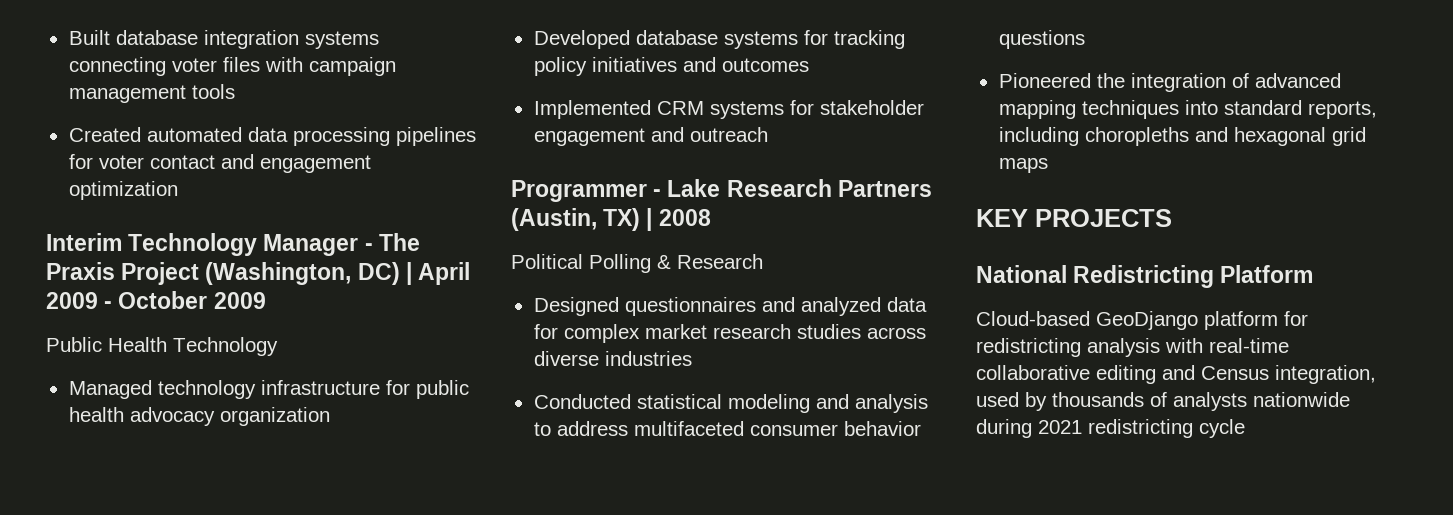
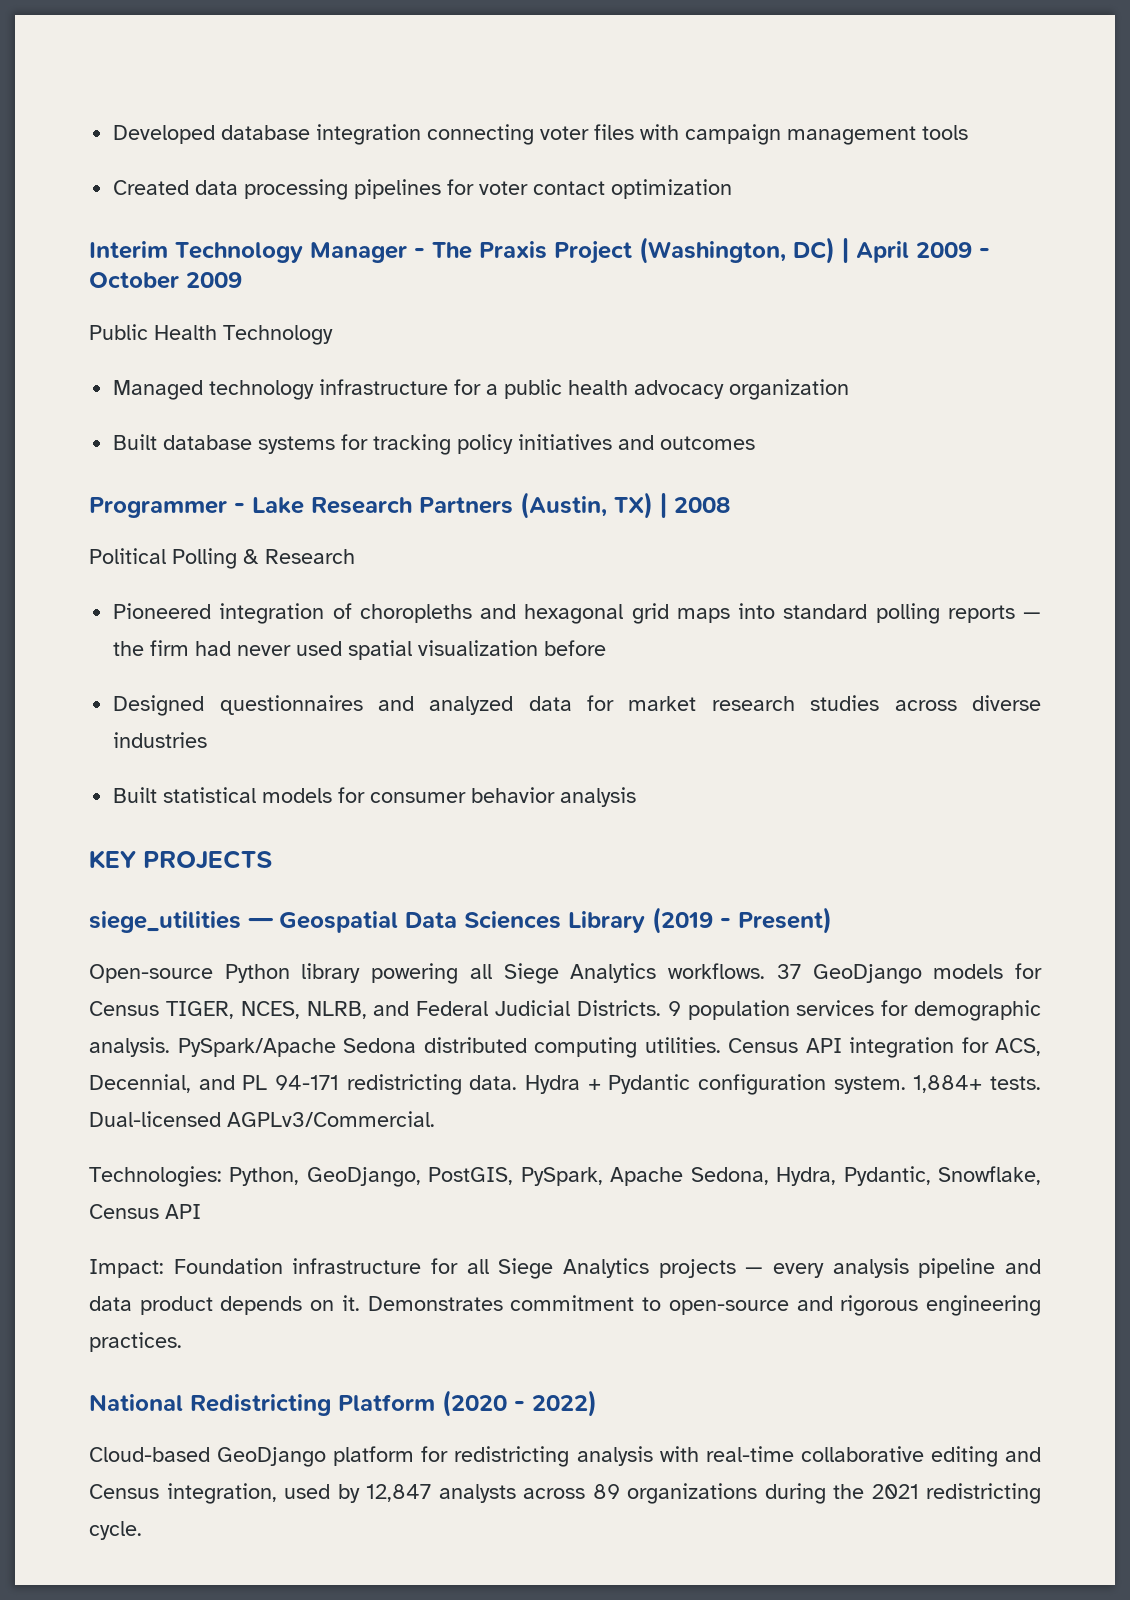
- Built database integration systems connecting voter files with campaign management tools
+ Developed database integration connecting voter files with campaign management tools
- Created automated data processing pipelines for voter contact and engagement optimization
+ Created data processing pipelines for voter contact optimization
- Managed technology infrastructure for public health advocacy organization
+ Managed technology infrastructure for a public health advocacy organization
- Developed database systems for tracking policy initiatives and outcomes
+ Built database systems for tracking policy initiatives and outcomes
- Implemented CRM systems for stakeholder engagement and outreach
+ Pioneered integration of choropleths and hexagonal grid maps into standard polling reports — the firm had never used spatial visualization before
- Designed questionnaires and analyzed data for complex market research studies across diverse industries
+ Designed questionnaires and analyzed data for market research studies across diverse industries
- Conducted statistical modeling and analysis to address multifaceted consumer behavior questions
- Pioneered the integration of advanced mapping techniques into standard reports, including choropleths and hexagonal grid maps
+ Built statistical models for consumer behavior analysis
  KEY PROJECTS
+ siege_utilities — Geospatial Data Sciences Library (2019 - Present)
+ Open-source Python library powering all Siege Analytics workflows. 37 GeoDjango models for Census TIGER, NCES, NLRB, and Federal Judicial Districts. 9 population services for demographic analysis. PySpark/Apache Sedona distributed computing utilities. Census API integration for ACS, Decennial, and PL 94-171 redistricting data. Hydra + Pydantic configuration system. 1,884+ tests. Dual-licensed AGPLv3/Commercial.
+ Technologies: Python, GeoDjango, PostGIS, PySpark, Apache Sedona, Hydra, Pydantic, Snowflake, Census API
+ Impact: Foundation infrastructure for all Siege Analytics projects — every analysis pipeline and data product depends on it. Demonstrates commitment to open-source and rigorous engineering practices.
- National Redistricting Platform
+ National Redistricting Platform (2020 - 2022)
- Cloud-based GeoDjango platform for redistricting analysis with real-time collaborative editing and Census integration, used by thousands of analysts nationwide during 2021 redistricting cycle
+ Cloud-based GeoDjango platform for redistricting analysis with real-time collaborative editing and Census integration, used by 12,847 analysts across 89 organizations during the 2021 redistricting cycle.

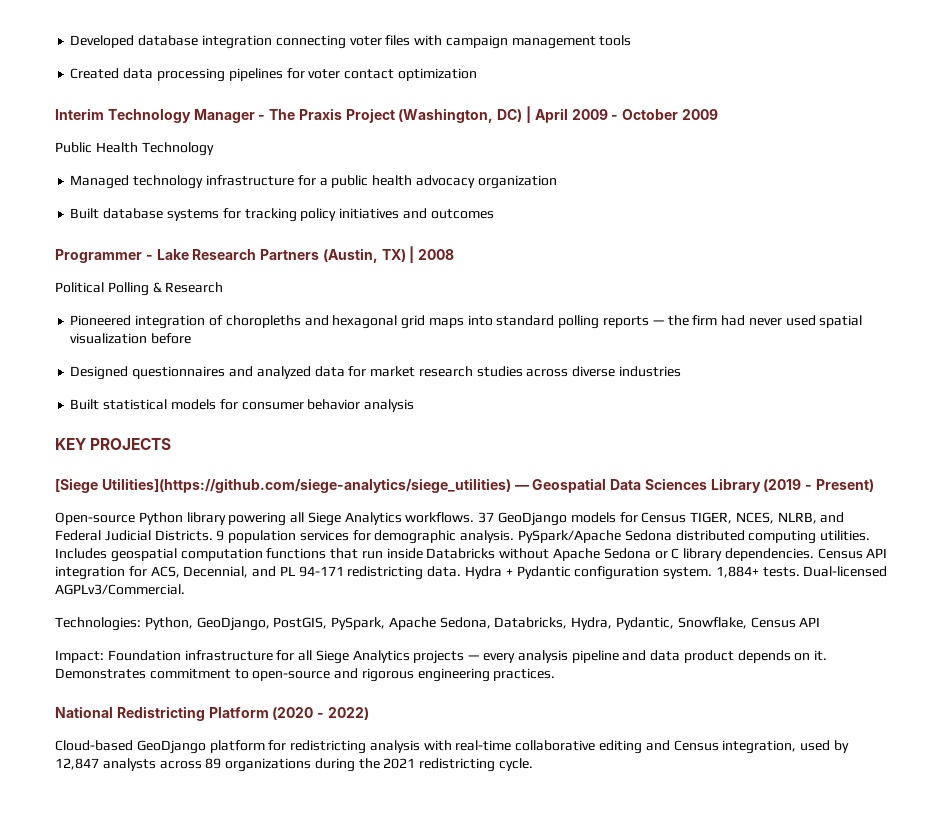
- siege_utilities — Geospatial Data Sciences Library (2019 - Present)
+ [Siege Utilities](https://github.com/siege-analytics/siege_utilities) — Geospatial Data Sciences Library (2019 - Present)
+ Includes geospatial computation functions that run inside Databricks without Apache Sedona or C library dependencies.
- Technologies: Python, GeoDjango, PostGIS, PySpark, Apache Sedona, Hydra, Pydantic, Snowflake, Census API
+ Technologies: Python, GeoDjango, PostGIS, PySpark, Apache Sedona, Databricks, Hydra, Pydantic, Snowflake, Census API

